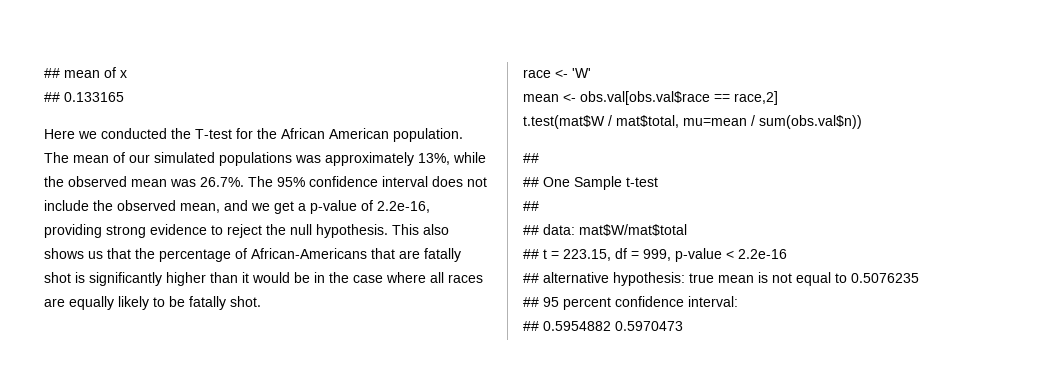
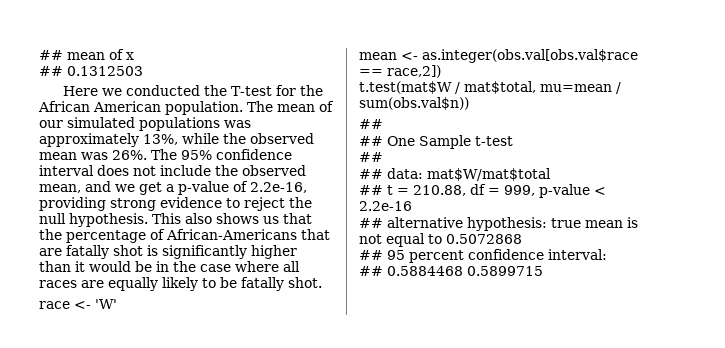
- ## 0.133165
+ ## 0.1312503
- The mean of our simulated populations was approximately 13%, while the observed mean was 26.7%. The 95% confidence interval does not include the observed mean, and we get a p-value of 2.2e-16, providing strong evidence to reject the null hypothesis.
+ The mean of our simulated populations was approximately 13%, while the observed mean was 26%. The 95% confidence interval does not include the observed mean, and we get a p-value of 2.2e-16, providing strong evidence to reject the null hypothesis.
- mean <- obs.val[obs.val$race == race,2]
+ mean <- as.integer(obs.val[obs.val$race == race,2])
- ## t = 223.15, df = 999, p-value < 2.2e-16
+ ## t = 210.88, df = 999, p-value < 2.2e-16
- ## alternative hypothesis: true mean is not equal to 0.5076235
+ ## alternative hypothesis: true mean is not equal to 0.5072868
- ## 0.5954882 0.5970473
+ ## 0.5884468 0.5899715

